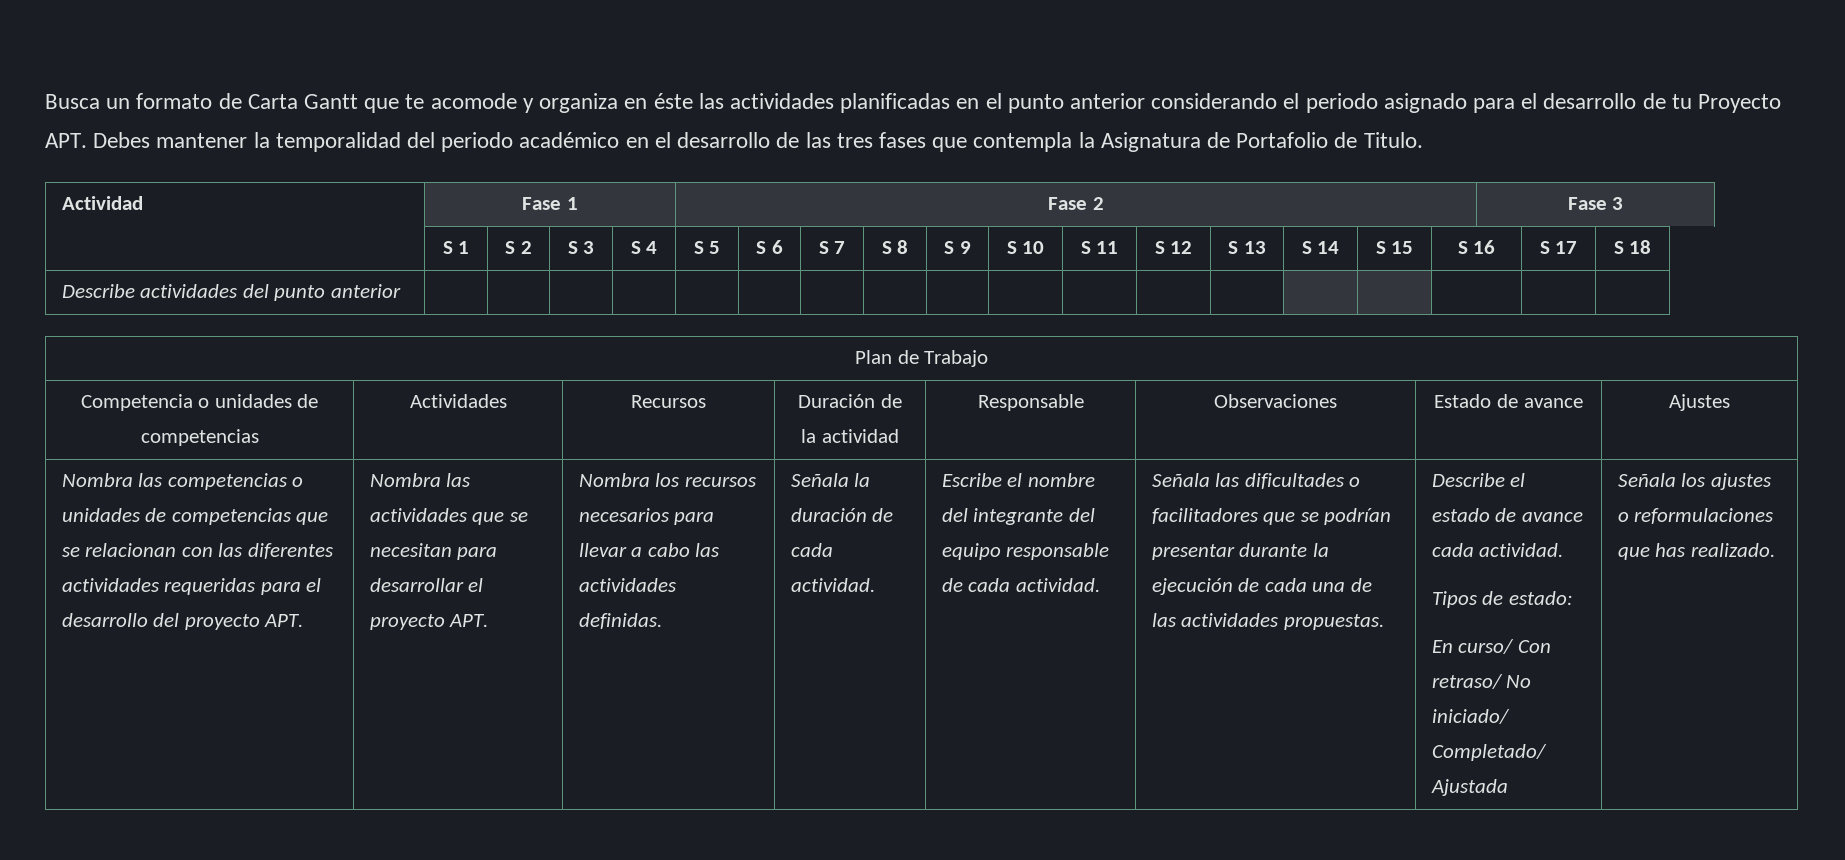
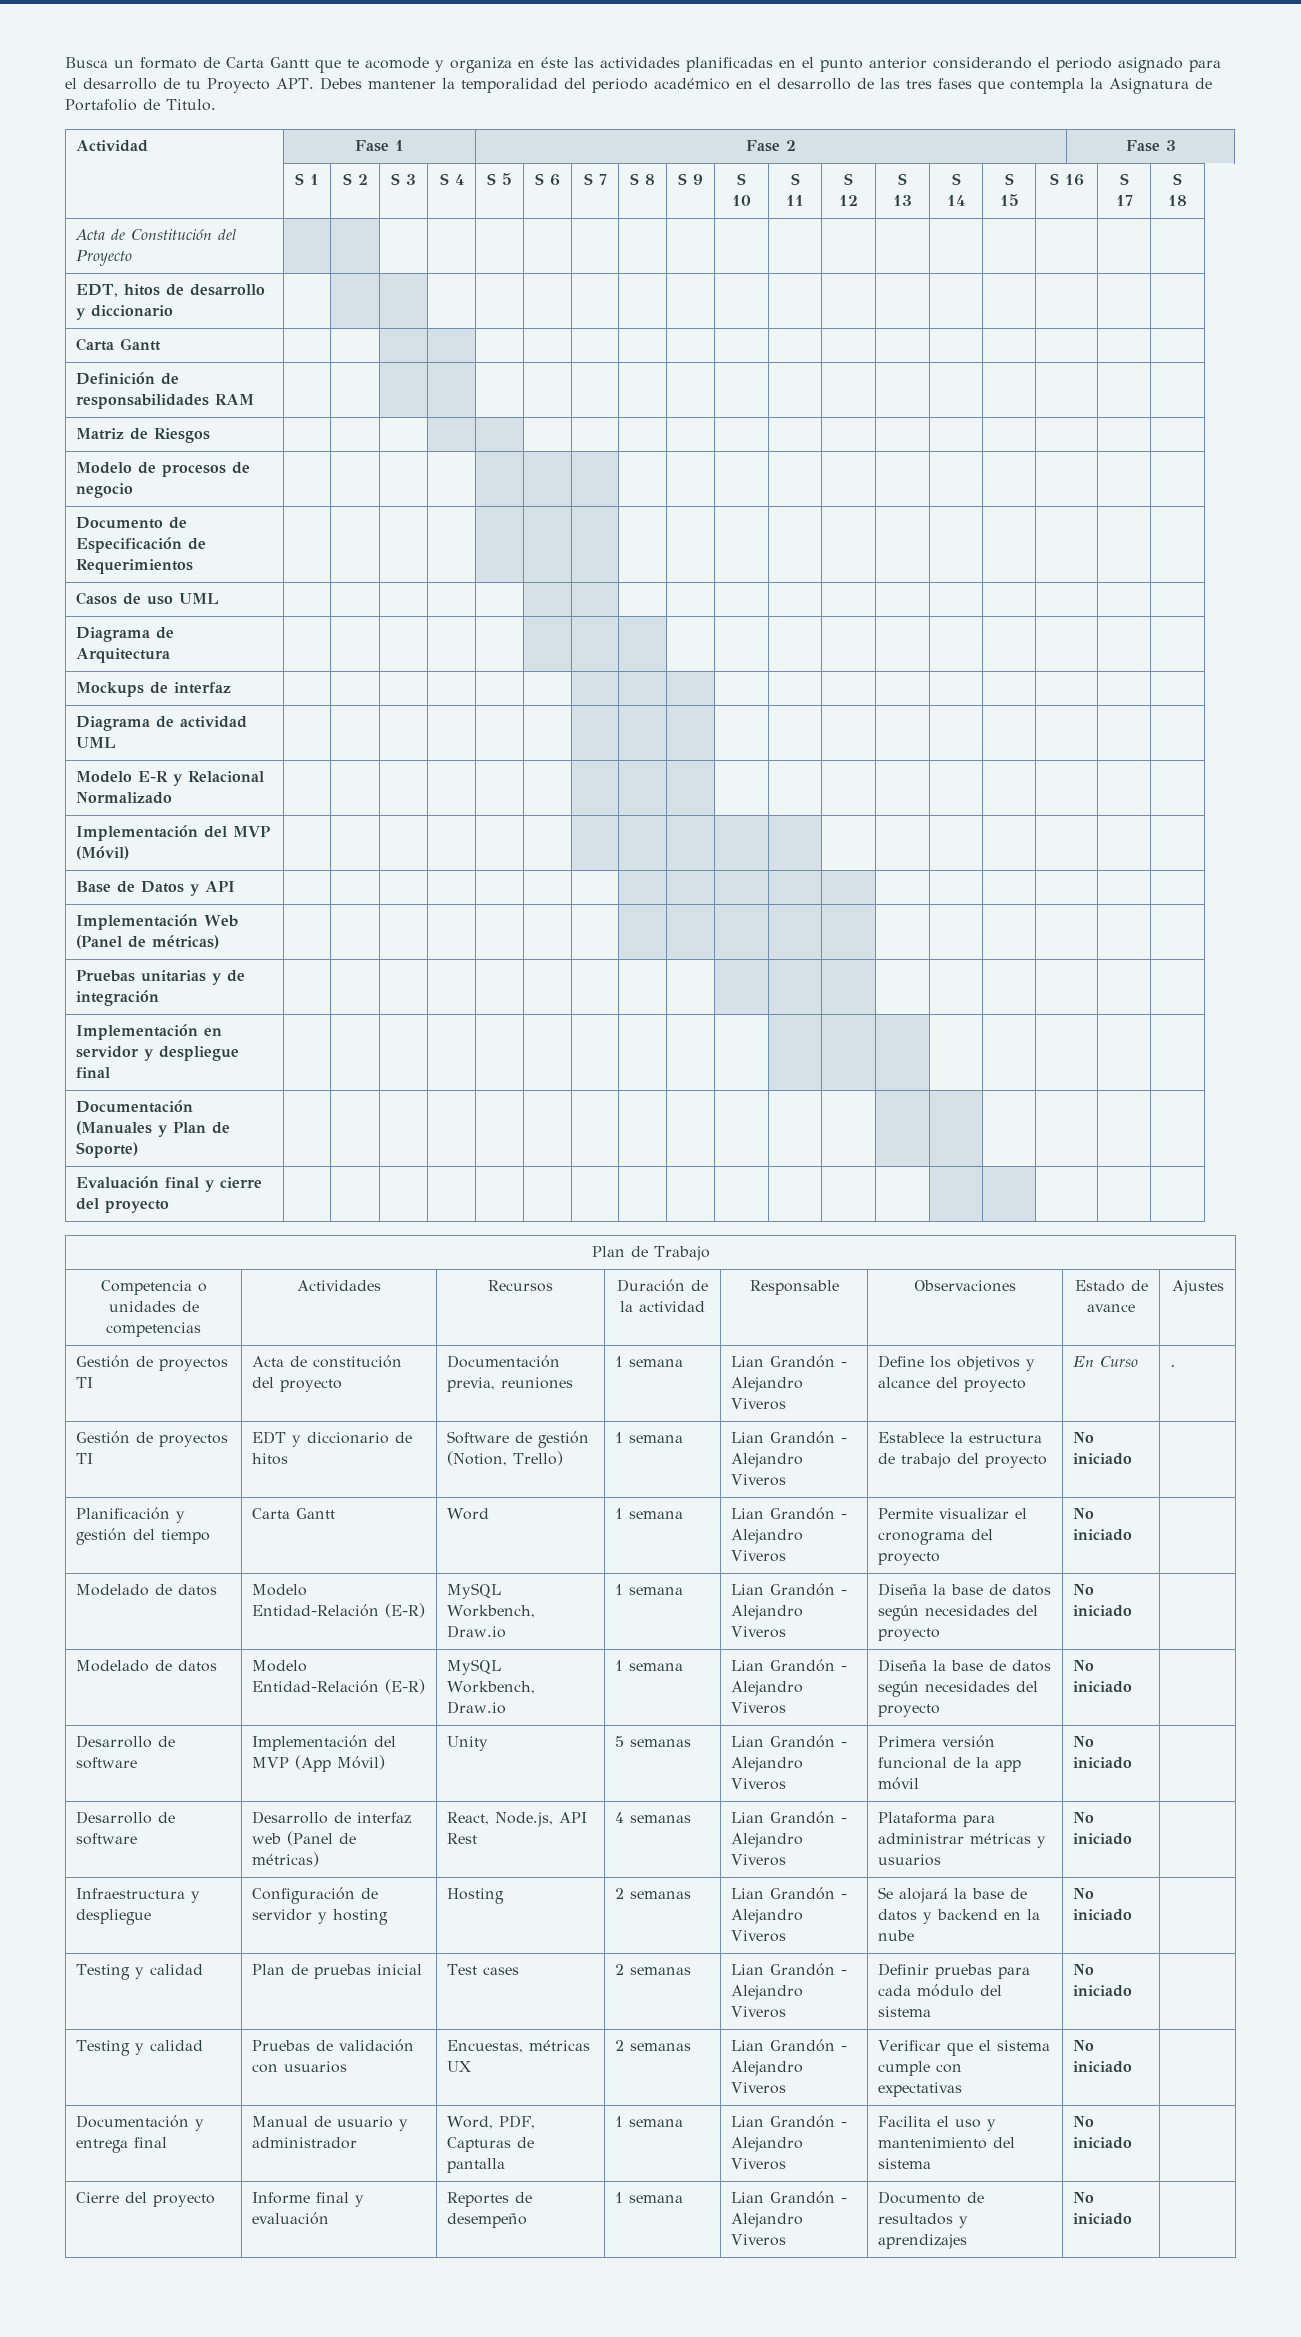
- Describe actividades del punto anterior | | | | | | | | | | | | | | | | | |
+ Acta de Constitución del Proyecto | | | | | | | | | | | | | | | | | |
+ EDT, hitos de desarrollo y diccionario | | | | | | | | | | | | | | | | | |
+ Carta Gantt | | | | | | | | | | | | | | | | | |
+ Definición de responsabilidades RAM | | | | | | | | | | | | | | | | | |
+ Matriz de Riesgos | | | | | | | | | | | | | | | | | |
+ Modelo de procesos de negocio | | | | | | | | | | | | | | | | | |
+ Documento de Especificación de Requerimientos | | | | | | | | | | | | | | | | | |
+ Casos de uso UML | | | | | | | | | | | | | | | | | |
+ Diagrama de Arquitectura | | | | | | | | | | | | | | | | | |
+ Mockups de interfaz | | | | | | | | | | | | | | | | | |
+ Diagrama de actividad UML | | | | | | | | | | | | | | | | | |
+ Modelo E-R y Relacional Normalizado | | | | | | | | | | | | | | | | | |
+ Implementación del MVP (Móvil) | | | | | | | | | | | | | | | | | |
+ Base de Datos y API | | | | | | | | | | | | | | | | | |
+ Implementación Web (Panel de métricas) | | | | | | | | | | | | | | | | | |
+ Pruebas unitarias y de integración | | | | | | | | | | | | | | | | | |
+ Implementación en servidor y despliegue final | | | | | | | | | | | | | | | | | |
+ Documentación (Manuales y Plan de Soporte) | | | | | | | | | | | | | | | | | |
+ Evaluación final y cierre del proyecto | | | | | | | | | | | | | | | | | |
- Nombra las competencias o unidades de competencias que se relacionan con las diferentes actividades requeridas para el desarrollo del proyecto APT. | Nombra las actividades que se necesitan para desarrollar el proyecto APT. | Nombra los recursos necesarios para llevar a cabo las actividades definidas. | Señala la duración de cada actividad. | Escribe el nombre del integrante del equipo responsable de cada actividad. | Señala las dificultades o facilitadores que se podrían presentar durante la ejecución de cada una de las actividades propuestas. | Describe el estado de avance cada actividad.
- Tipos de estado:
- En curso/ Con retraso/ No iniciado/ Completado/ Ajustada | Señala los ajustes o reformulaciones que has realizado.
+ Gestión de proyectos TI | Acta de constitución del proyecto | Documentación previa, reuniones | 1 semana | Lian Grandón - Alejandro Viveros | Define los objetivos y alcance del proyecto | En Curso | .
+ Gestión de proyectos TI | EDT y diccionario de hitos | Software de gestión (Notion, Trello) | 1 semana | Lian Grandón - Alejandro Viveros | Establece la estructura de trabajo del proyecto | No iniciado |
+ Planificación y gestión del tiempo | Carta Gantt | Word | 1 semana | Lian Grandón - Alejandro Viveros | Permite visualizar el cronograma del proyecto | No iniciado |
+ Modelado de datos | Modelo Entidad-Relación (E-R) | MySQL Workbench, Draw.io | 1 semana | Lian Grandón - Alejandro Viveros | Diseña la base de datos según necesidades del proyecto | No iniciado |
+ Modelado de datos | Modelo Entidad-Relación (E-R) | MySQL Workbench, Draw.io | 1 semana | Lian Grandón - Alejandro Viveros | Diseña la base de datos según necesidades del proyecto | No iniciado |
+ Desarrollo de software | Implementación del MVP (App Móvil) | Unity | 5 semanas | Lian Grandón - Alejandro Viveros | Primera versión funcional de la app móvil | No iniciado |
+ Desarrollo de software | Desarrollo de interfaz web (Panel de métricas) | React, Node.js, API Rest | 4 semanas | Lian Grandón - Alejandro Viveros | Plataforma para administrar métricas y usuarios | No iniciado |
+ Infraestructura y despliegue | Configuración de servidor y hosting | Hosting | 2 semanas | Lian Grandón - Alejandro Viveros | Se alojará la base de datos y backend en la nube | No iniciado |
+ Testing y calidad | Plan de pruebas inicial | Test cases | 2 semanas | Lian Grandón - Alejandro Viveros | Definir pruebas para cada módulo del sistema | No iniciado |
+ Testing y calidad | Pruebas de validación con usuarios | Encuestas, métricas UX | 2 semanas | Lian Grandón - Alejandro Viveros | Verificar que el sistema cumple con expectativas | No iniciado |
+ Documentación y entrega final | Manual de usuario y administrador | Word, PDF, Capturas de pantalla | 1 semana | Lian Grandón - Alejandro Viveros | Facilita el uso y mantenimiento del sistema | No iniciado |
+ Cierre del proyecto | Informe final y evaluación | Reportes de desempeño | 1 semana | Lian Grandón - Alejandro Viveros | Documento de resultados y aprendizajes | No iniciado |

